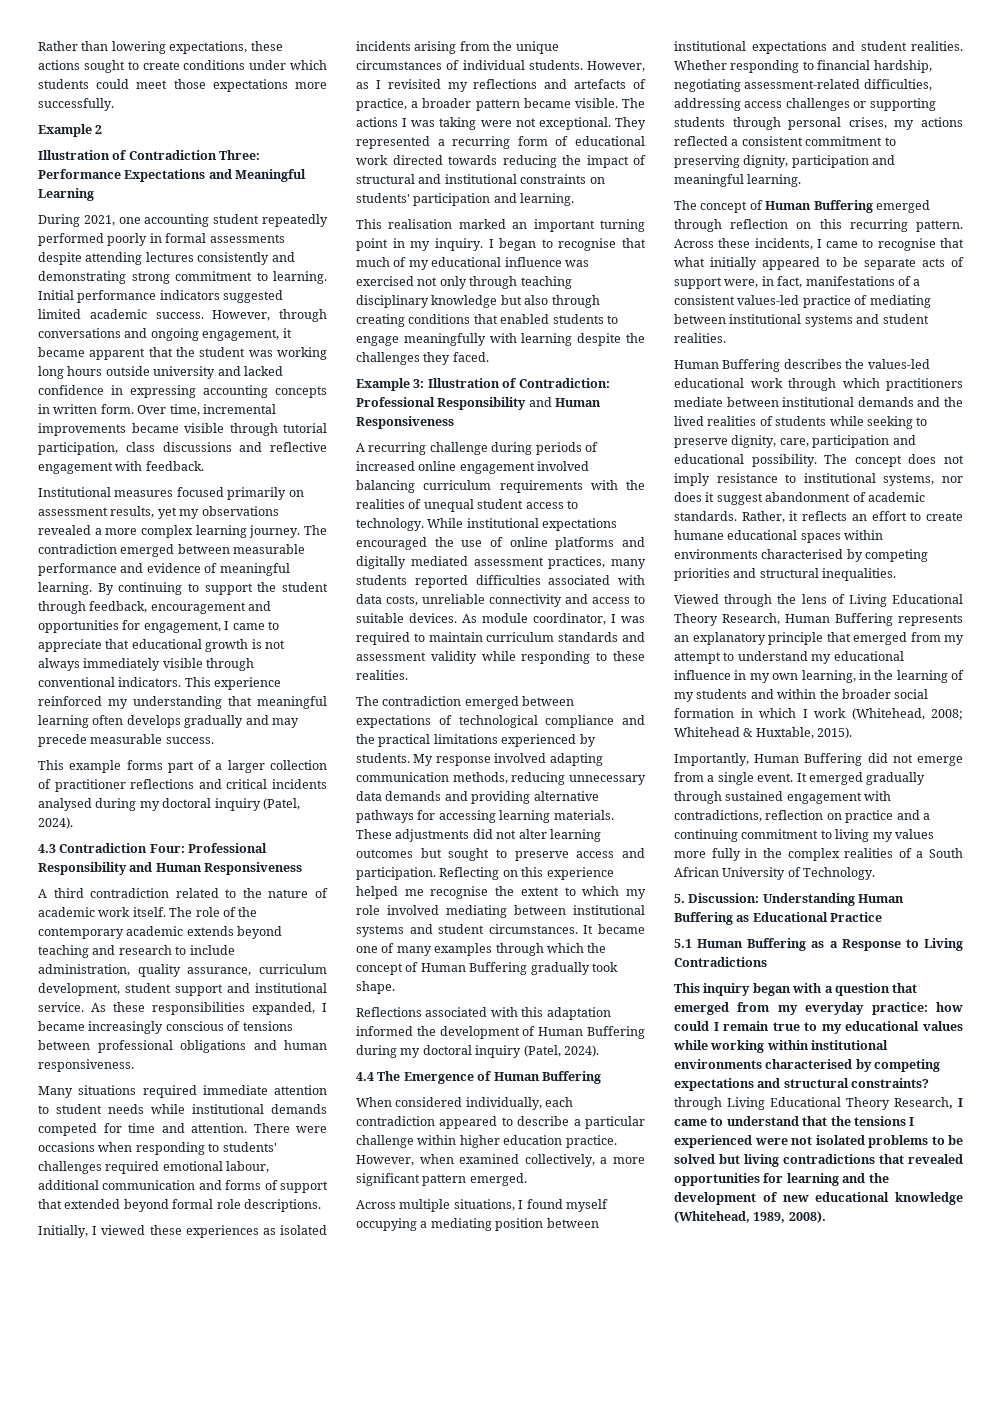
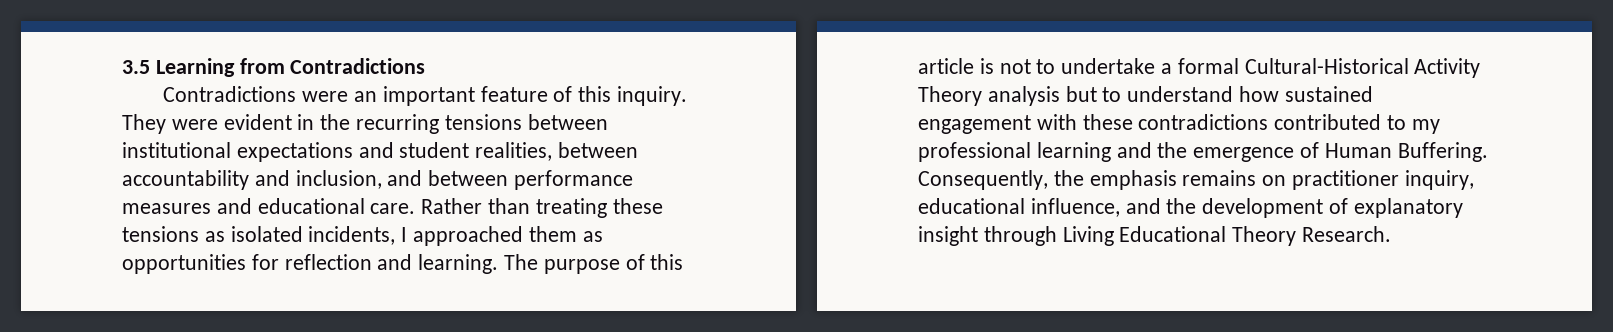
- Rather than lowering expectations, these actions sought to create conditions under which students could meet those expectations more successfully.
- Example 2
- Illustration of Contradiction Three: Performance Expectations and Meaningful Learning
- During 2021, one accounting student repeatedly performed poorly in formal assessments despite attending lectures consistently and demonstrating strong commitment to learning. Initial performance indicators suggested limited academic success. However, through conversations and ongoing engagement, it became apparent that the student was working long hours outside university and lacked confidence in expressing accounting concepts in written form. Over time, incremental improvements became visible through tutorial participation, class discussions and reflective engagement with feedback.
- Institutional measures focused primarily on assessment results, yet my observations revealed a more complex learning journey. The contradiction emerged between measurable performance and evidence of meaningful learning. By continuing to support the student through feedback, encouragement and opportunities for engagement, I came to appreciate that educational growth is not always immediately visible through conventional indicators. This experience reinforced my understanding that meaningful learning often develops gradually and may precede measurable success.
- This example forms part of a larger collection of practitioner reflections and critical incidents analysed during my doctoral inquiry (Patel, 2024).
- 4.3 Contradiction Four: Professional Responsibility and Human Responsiveness
- A third contradiction related to the nature of academic work itself. The role of the contemporary academic extends beyond teaching and research to include administration, quality assurance, curriculum development, student support and institutional service. As these responsibilities expanded, I became increasingly conscious of tensions between professional obligations and human responsiveness.
- Many situations required immediate attention to student needs while institutional demands competed for time and attention. There were occasions when responding to students' challenges required emotional labour, additional communication and forms of support that extended beyond formal role descriptions.
- Initially, I viewed these experiences as isolated incidents arising from the unique circumstances of individual students. However, as I revisited my reflections and artefacts of practice, a broader pattern became visible. The actions I was taking were not exceptional. They represented a recurring form of educational work directed towards reducing the impact of structural and institutional constraints on students' participation and learning.
- This realisation marked an important turning point in my inquiry. I began to recognise that much of my educational influence was exercised not only through teaching disciplinary knowledge but also through creating conditions that enabled students to engage meaningfully with learning despite the challenges they faced.
- Example 3: Illustration of Contradiction: Professional Responsibility and Human Responsiveness
- A recurring challenge during periods of increased online engagement involved balancing curriculum requirements with the realities of unequal student access to technology. While institutional expectations encouraged the use of online platforms and digitally mediated assessment practices, many students reported difficulties associated with data costs, unreliable connectivity and access to suitable devices. As module coordinator, I was required to maintain curriculum standards and assessment validity while responding to these realities.
- The contradiction emerged between expectations of technological compliance and the practical limitations experienced by students. My response involved adapting communication methods, reducing unnecessary data demands and providing alternative pathways for accessing learning materials. These adjustments did not alter learning outcomes but sought to preserve access and participation. Reflecting on this experience helped me recognise the extent to which my role involved mediating between institutional systems and student circumstances. It became one of many examples through which the concept of Human Buffering gradually took shape.
- Reflections associated with this adaptation informed the development of Human Buffering during my doctoral inquiry (Patel, 2024).
- 4.4 The Emergence of Human Buffering
- When considered individually, each contradiction appeared to describe a particular challenge within higher education practice. However, when examined collectively, a more significant pattern emerged.
- Across multiple situations, I found myself occupying a mediating position between institutional expectations and student realities. Whether responding to financial hardship, negotiating assessment-related difficulties, addressing access challenges or supporting students through personal crises, my actions reflected a consistent commitment to preserving dignity, participation and meaningful learning.
- The concept of Human Buffering emerged through reflection on this recurring pattern. Across these incidents, I came to recognise that what initially appeared to be separate acts of support were, in fact, manifestations of a consistent values-led practice of mediating between institutional systems and student realities.
- Human Buffering describes the values-led educational work through which practitioners mediate between institutional demands and the lived realities of students while seeking to preserve dignity, care, participation and educational possibility. The concept does not imply resistance to institutional systems, nor does it suggest abandonment of academic standards. Rather, it reflects an effort to create humane educational spaces within environments characterised by competing priorities and structural inequalities.
- Viewed through the lens of Living Educational Theory Research, Human Buffering represents an explanatory principle that emerged from my attempt to understand my educational influence in my own learning, in the learning of my students and within the broader social formation in which I work (Whitehead, 2008; Whitehead & Huxtable, 2015).
- Importantly, Human Buffering did not emerge from a single event. It emerged gradually through sustained engagement with contradictions, reflection on practice and a continuing commitment to living my values more fully in the complex realities of a South African University of Technology.
- 5. Discussion: Understanding Human Buffering as Educational Practice
- 5.1 Human Buffering as a Response to Living Contradictions
- This inquiry began with a question that emerged from my everyday practice: how could I remain true to my educational values while working within institutional environments characterised by competing expectations and structural constraints? through Living Educational Theory Research, I came to understand that the tensions I experienced were not isolated problems to be solved but living contradictions that revealed opportunities for learning and the development of new educational knowledge (Whitehead, 1989, 2008).
+ 3.5 Learning from Contradictions
+ Contradictions were an important feature of this inquiry. They were evident in the recurring tensions between institutional expectations and student realities, between accountability and inclusion, and between performance measures and educational care. Rather than treating these tensions as isolated incidents, I approached them as opportunities for reflection and learning. The purpose of this article is not to undertake a formal Cultural-Historical Activity Theory analysis but to understand how sustained engagement with these contradictions contributed to my professional learning and the emergence of Human Buffering. Consequently, the emphasis remains on practitioner inquiry, educational influence, and the development of explanatory insight through Living Educational Theory Research.

